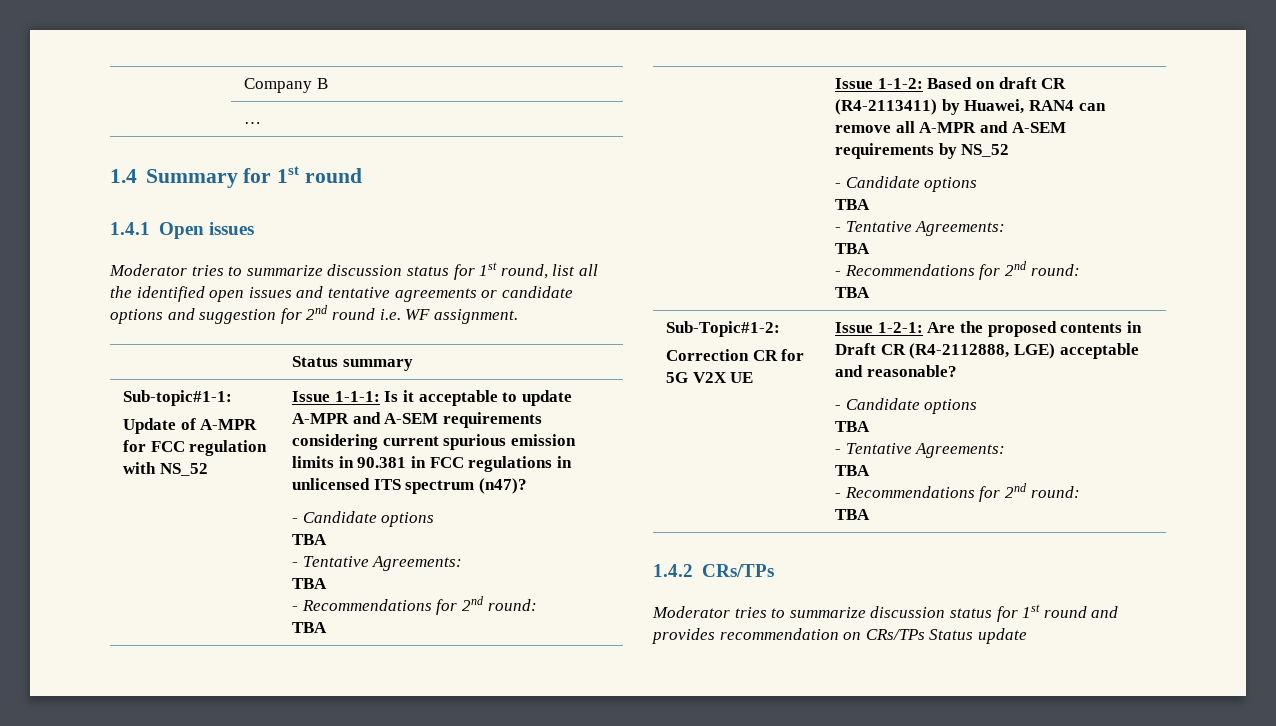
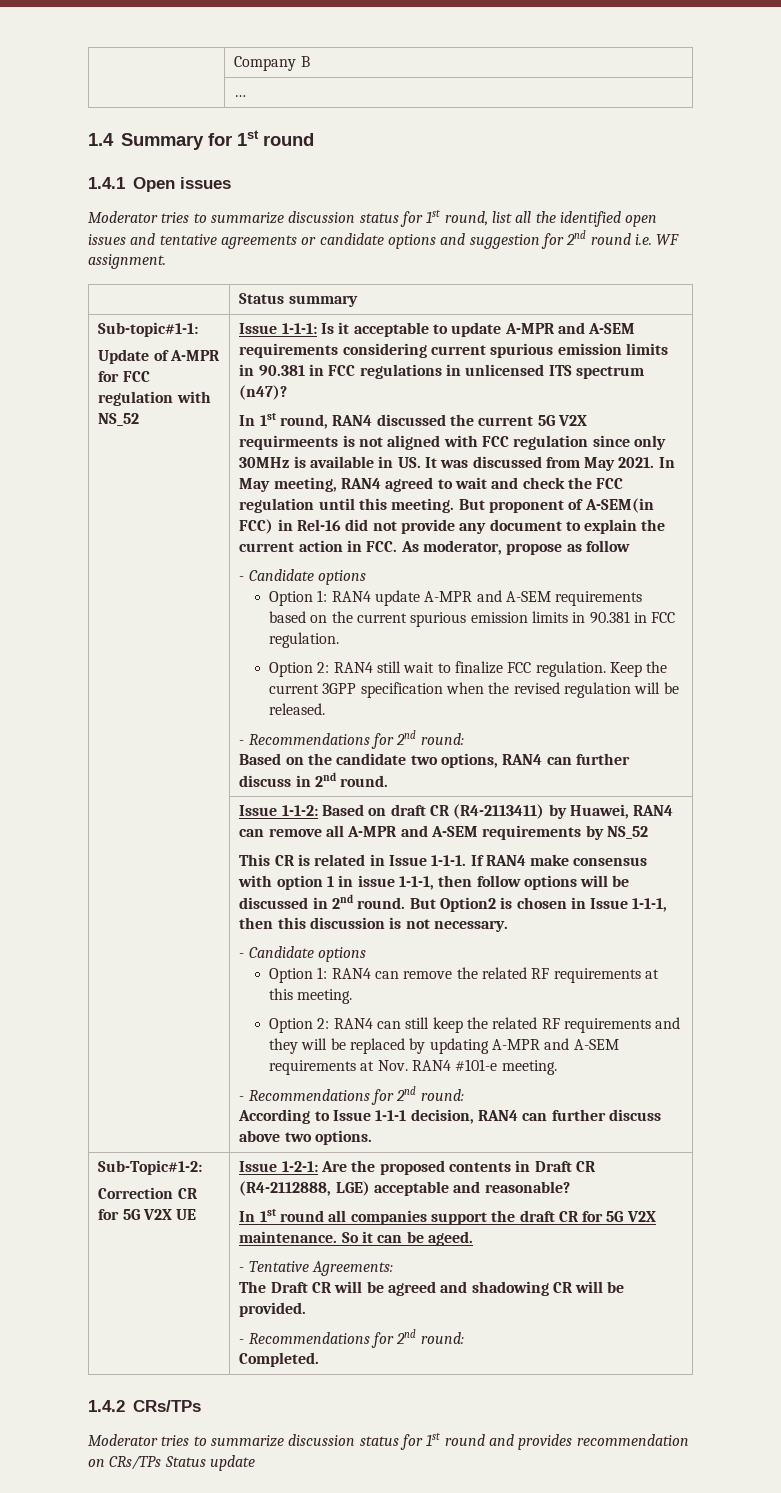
  Issue 1-1-1: Is it acceptable to update A-MPR and A-SEM requirements considering current spurious emission limits in 90.381 in FCC regulations in unlicensed ITS spectrum (n47)?
+ In 1st round, RAN4 discussed the current 5G V2X requirmeents is not aligned with FCC regulation since only 30MHz is available in US. It was discussed from May 2021. In May meeting, RAN4 agreed to wait and check the FCC regulation until this meeting. But proponent of A-SEM(in FCC) in Rel-16 did not provide any document to explain the current action in FCC. As moderator, propose as follow
  - Candidate options
- TBA
- - Tentative Agreements:
- TBA
+ Option 1: RAN4 update A-MPR and A-SEM requirements based on the current spurious emission limits in 90.381 in FCC regulation.
+ Option 2: RAN4 still wait to finalize FCC regulation. Keep the current 3GPP specification when the revised regulation will be released.
  - Recommendations for 2nd round:
- TBA
+ Based on the candidate two options, RAN4 can further discuss in 2nd round.
  Issue 1-1-2: Based on draft CR (R4-2113411) by Huawei, RAN4 can remove all A-MPR and A-SEM requirements by NS_52
+ This CR is related in Issue 1-1-1. If RAN4 make consensus with option 1 in issue 1-1-1, then follow options will be discussed in 2nd round. But Option2 is chosen in Issue 1-1-1, then this discussion is not necessary.
  - Candidate options
- TBA
- - Tentative Agreements:
- TBA
+ Option 1: RAN4 can remove the related RF requirements at this meeting.
+ Option 2: RAN4 can still keep the related RF requirements and they will be replaced by updating A-MPR and A-SEM requirements at Nov. RAN4 #101-e meeting.
  - Recommendations for 2nd round:
- TBA
+ According to Issue 1-1-1 decision, RAN4 can further discuss above two options.
  Issue 1-2-1: Are the proposed contents in Draft CR (R4-2112888, LGE) acceptable and reasonable?
- - Candidate options
- TBA
+ In 1st round all companies support the draft CR for 5G V2X maintenance. So it can be ageed.
  - Tentative Agreements:
- TBA
+ The Draft CR will be agreed and shadowing CR will be provided.
  - Recommendations for 2nd round:
- TBA
+ Completed.

